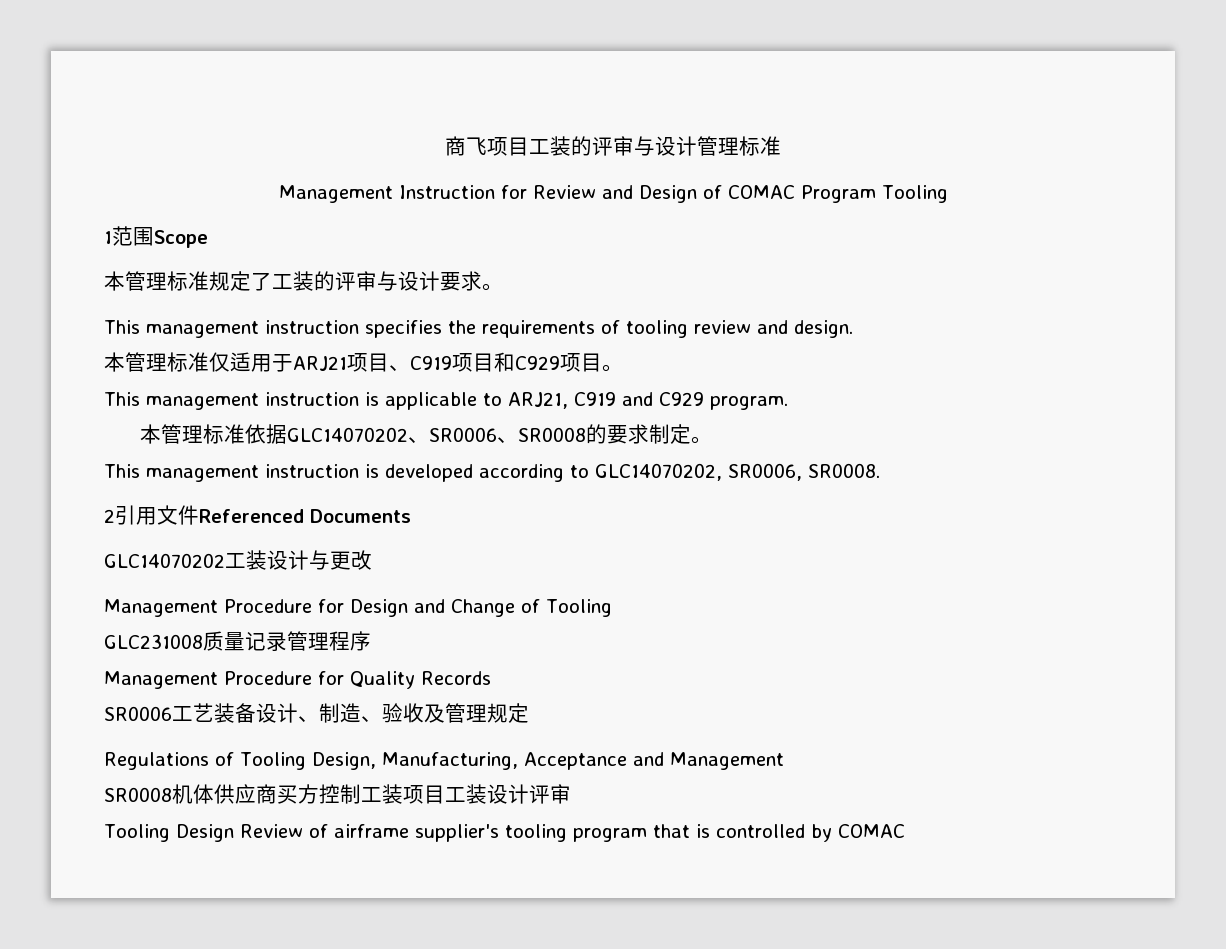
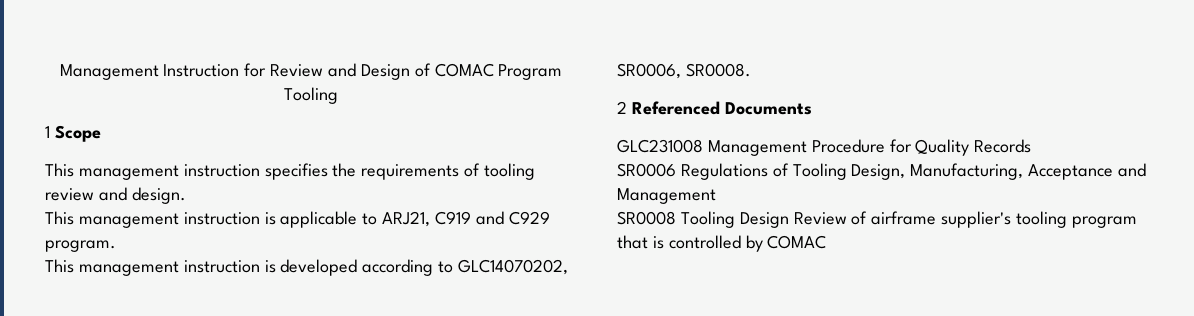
- 商飞项目工装的评审与设计管理标准
- 1范围Scope
+ 1 Scope
- 本管理标准规定了工装的评审与设计要求。
- 本管理标准仅适用于ARJ21项目、C919项目和C929项目。
- 本管理标准依据GLC14070202、SR0006、SR0008的要求制定。
- 2引用文件Referenced Documents
+ 2 Referenced Documents
- GLC14070202工装设计与更改
- Management Procedure for Design and Change of Tooling
- GLC231008质量记录管理程序
- Management Procedure for Quality Records
+ GLC231008 Management Procedure for Quality Records
- SR0006工艺装备设计、制造、验收及管理规定
- Regulations of Tooling Design, Manufacturing, Acceptance and Management
+ SR0006 Regulations of Tooling Design, Manufacturing, Acceptance and Management
- SR0008机体供应商买方控制工装项目工装设计评审
- Tooling Design Review of airframe supplier's tooling program that is controlled by COMAC
+ SR0008 Tooling Design Review of airframe supplier's tooling program that is controlled by COMAC

